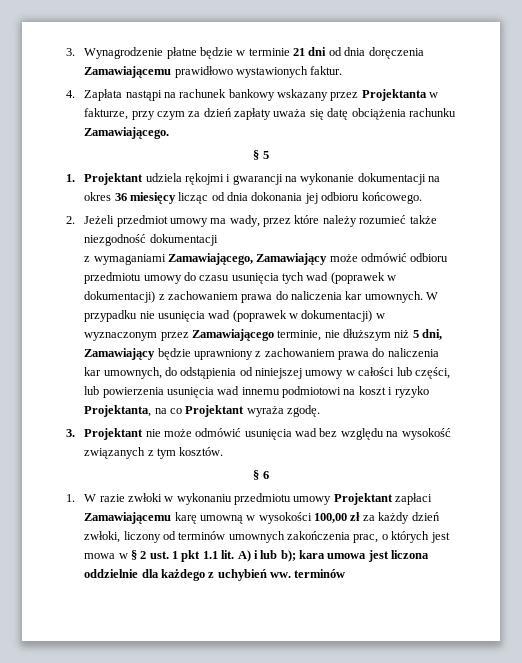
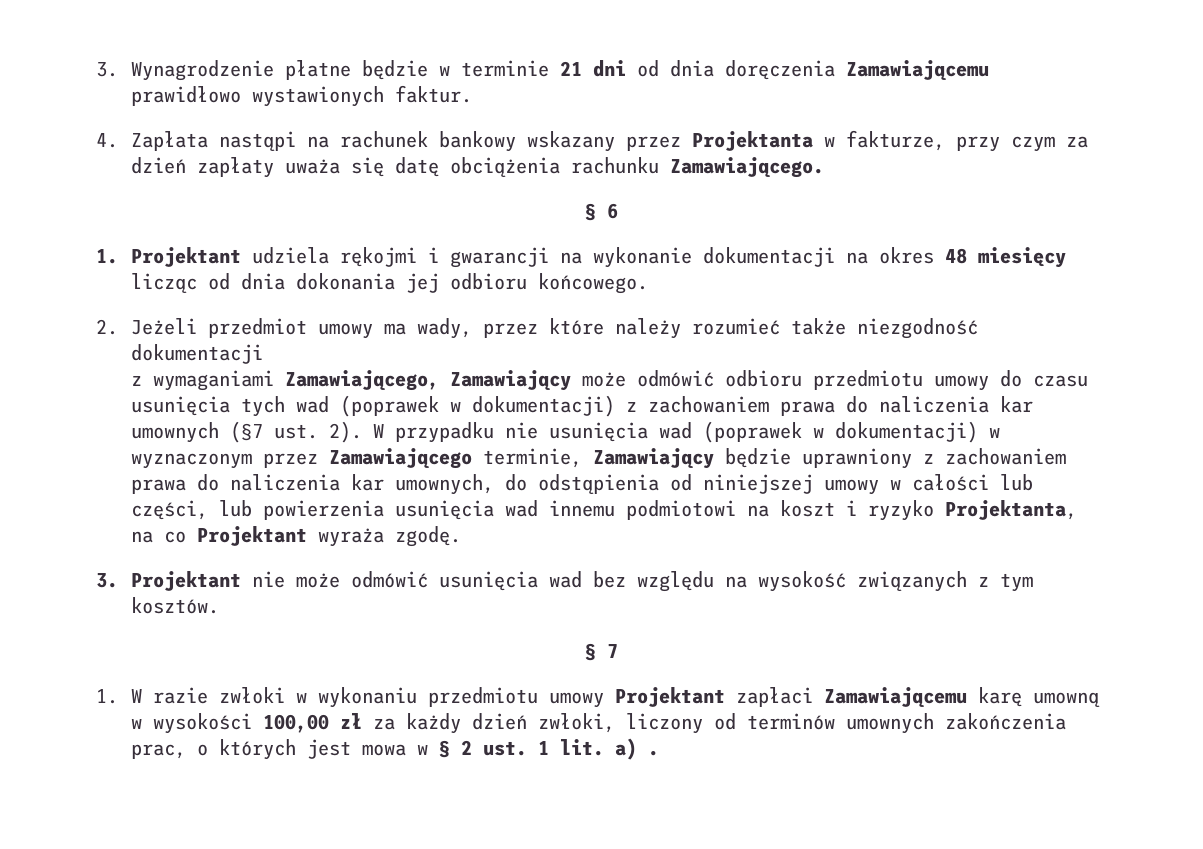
- § 5
+ § 6
- 1. Projektant udziela rękojmi i gwarancji na wykonanie dokumentacji na okres 36 miesięcy licząc od dnia dokonania jej odbioru końcowego.
+ 1. Projektant udziela rękojmi i gwarancji na wykonanie dokumentacji na okres 48 miesięcy licząc od dnia dokonania jej odbioru końcowego.
- z wymaganiami Zamawiającego, Zamawiający może odmówić odbioru przedmiotu umowy do czasu usunięcia tych wad (poprawek w dokumentacji) z zachowaniem prawa do naliczenia kar umownych.
+ z wymaganiami Zamawiającego, Zamawiający może odmówić odbioru przedmiotu umowy do czasu usunięcia tych wad (poprawek w dokumentacji) z zachowaniem prawa do naliczenia kar umownych (§7 ust. 2).
- W przypadku nie usunięcia wad (poprawek w dokumentacji) w wyznaczonym przez Zamawiającego terminie, nie dłuższym niż 5 dni, Zamawiający będzie uprawniony z zachowaniem prawa do naliczenia kar umownych, do odstąpienia od niniejszej umowy w całości lub części, lub powierzenia usunięcia wad innemu podmiotowi na koszt i ryzyko Projektanta, na co Projektant wyraża zgodę.
+ W przypadku nie usunięcia wad (poprawek w dokumentacji) w wyznaczonym przez Zamawiającego terminie, Zamawiający będzie uprawniony z zachowaniem prawa do naliczenia kar umownych, do odstąpienia od niniejszej umowy w całości lub części, lub powierzenia usunięcia wad innemu podmiotowi na koszt i ryzyko Projektanta, na co Projektant wyraża zgodę.
- § 6
+ § 7
- 1. W razie zwłoki w wykonaniu przedmiotu umowy Projektant zapłaci Zamawiającemu karę umowną w wysokości 100,00 zł za każdy dzień zwłoki, liczony od terminów umownych zakończenia prac, o których jest mowa w § 2 ust. 1 pkt 1.1 lit. A) i lub b); kara umowa jest liczona oddzielnie dla każdego z uchybień ww. terminów
+ 1. W razie zwłoki w wykonaniu przedmiotu umowy Projektant zapłaci Zamawiającemu karę umowną w wysokości 100,00 zł za każdy dzień zwłoki, liczony od terminów umownych zakończenia prac, o których jest mowa w § 2 ust. 1 lit. a) .

